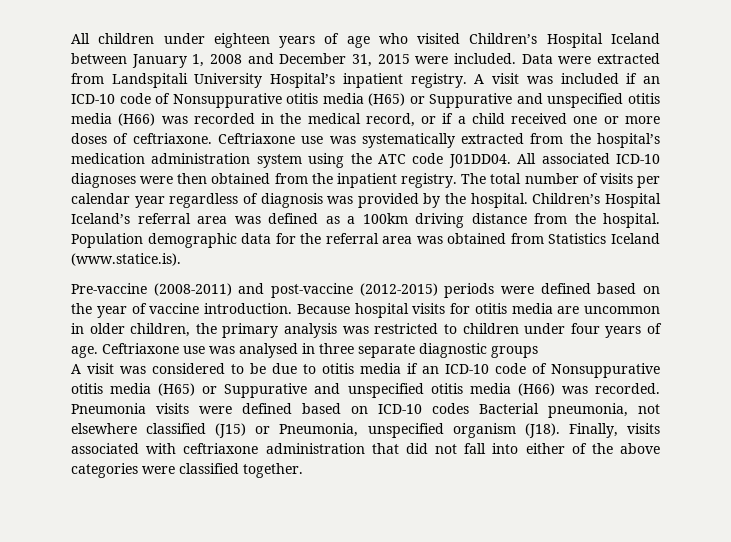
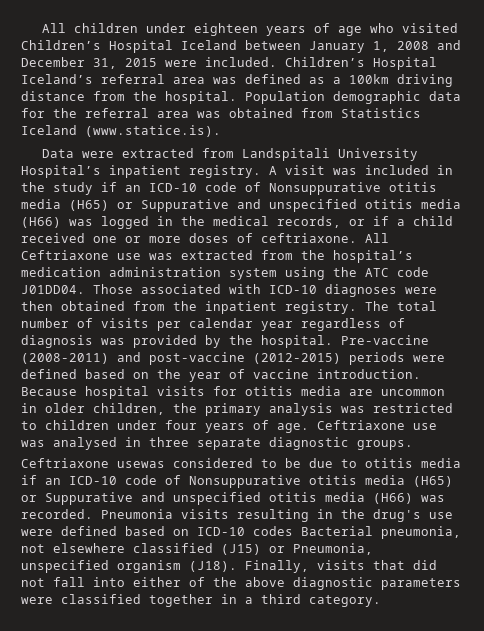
- Data were extracted from Landspitali University Hospital’s inpatient registry. A visit was included if an ICD-10 code of Nonsuppurative otitis media (H65) or Suppurative and unspecified otitis media (H66) was recorded in the medical record, or if a child received one or more doses of ceftriaxone. Ceftriaxone use was systematically extracted from the hospital’s medication administration system using the ATC code J01DD04. All associated ICD-10 diagnoses were then obtained from the inpatient registry. The total number of visits per calendar year regardless of diagnosis was provided by the hospital.
+ Data were extracted from Landspitali University Hospital’s inpatient registry. A visit was included in the study if an ICD-10 code of Nonsuppurative otitis media (H65) or Suppurative and unspecified otitis media (H66) was logged in the medical records, or if a child received one or more doses of ceftriaxone. All Ceftriaxone use was extracted from the hospital’s medication administration system using the ATC code J01DD04. Those associated with ICD-10 diagnoses were then obtained from the inpatient registry. The total number of visits per calendar year regardless of diagnosis was provided by the hospital.
- Ceftriaxone use was analysed in three separate diagnostic groups
- A visit was considered to be due to otitis media if an ICD-10 code of Nonsuppurative otitis media (H65) or Suppurative and unspecified otitis media (H66) was recorded.
+ Ceftriaxone use was analysed in three separate diagnostic groups.
+ Ceftriaxone usewas considered to be due to otitis media if an ICD-10 code of Nonsuppurative otitis media (H65) or Suppurative and unspecified otitis media (H66) was recorded.
- Pneumonia visits were defined based on ICD-10 codes Bacterial pneumonia, not elsewhere classified (J15) or Pneumonia, unspecified organism (J18).
+ Pneumonia visits resulting in the drug's use were defined based on ICD-10 codes Bacterial pneumonia, not elsewhere classified (J15) or Pneumonia, unspecified organism (J18).
- Finally, visits associated with ceftriaxone administration that did not fall into either of the above categories were classified together.
+ Finally, visits that did not fall into either of the above diagnostic parameters were classified together in a third category.

